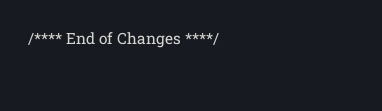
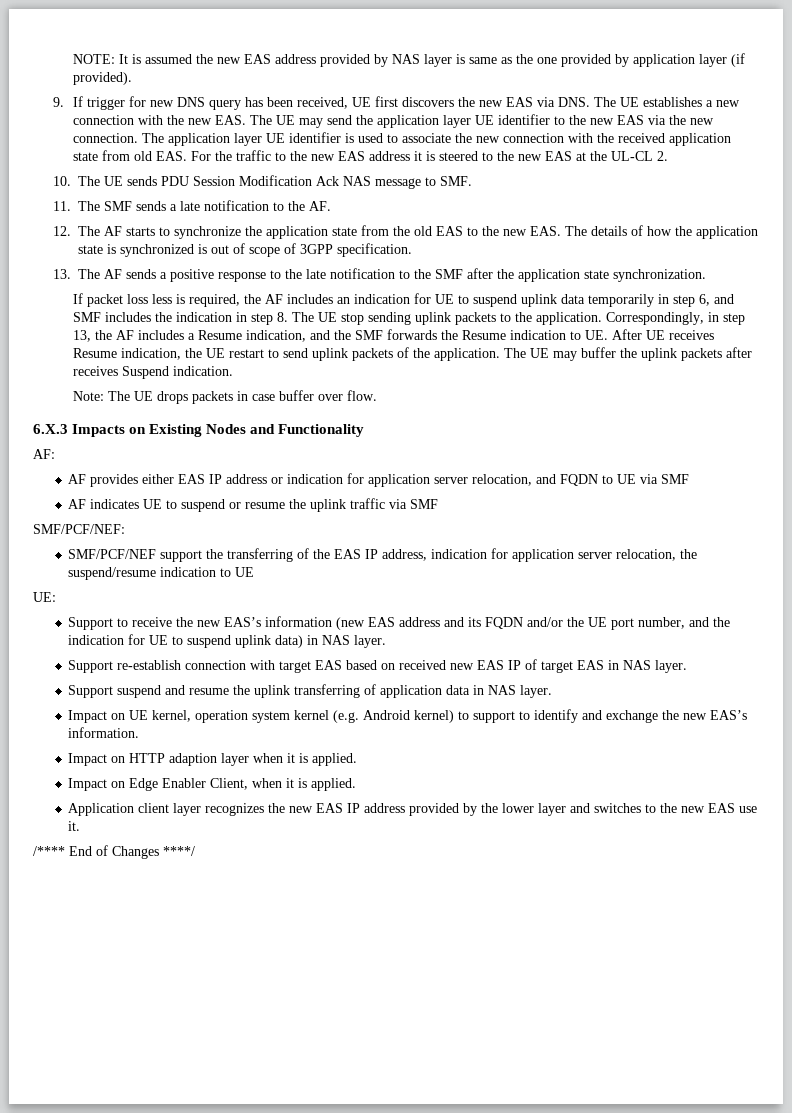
+ NOTE: It is assumed the new EAS address provided by NAS layer is same as the one provided by application layer (if provided).
+ 9. If trigger for new DNS query has been received, UE first discovers the new EAS via DNS. The UE establishes a new connection with the new EAS. The UE may send the application layer UE identifier to the new EAS via the new connection. The application layer UE identifier is used to associate the new connection with the received application state from old EAS. For the traffic to the new EAS address it is steered to the new EAS at the UL-CL 2.
+ 10. The UE sends PDU Session Modification Ack NAS message to SMF.
+ 11. The SMF sends a late notification to the AF.
+ 12. The AF starts to synchronize the application state from the old EAS to the new EAS. The details of how the application state is synchronized is out of scope of 3GPP specification.
+ 13. The AF sends a positive response to the late notification to the SMF after the application state synchronization.
+ If packet loss less is required, the AF includes an indication for UE to suspend uplink data temporarily in step 6, and SMF includes the indication in step 8. The UE stop sending uplink packets to the application. Correspondingly, in step 13, the AF includes a Resume indication, and the SMF forwards the Resume indication to UE. After UE receives Resume indication, the UE restart to send uplink packets of the application. The UE may buffer the uplink packets after receives Suspend indication.
+ Note: The UE drops packets in case buffer over flow.
+ 6.X.3 Impacts on Existing Nodes and Functionality
+ AF:
+ AF provides either EAS IP address or indication for application server relocation, and FQDN to UE via SMF
+ AF indicates UE to suspend or resume the uplink traffic via SMF
+ SMF/PCF/NEF:
+ SMF/PCF/NEF support the transferring of the EAS IP address, indication for application server relocation, the suspend/resume indication to UE
+ UE:
+ Support to receive the new EAS’s information (new EAS address and its FQDN and/or the UE port number, and the indication for UE to suspend uplink data) in NAS layer.
+ Support re-establish connection with target EAS based on received new EAS IP of target EAS in NAS layer.
+ Support suspend and resume the uplink transferring of application data in NAS layer.
+ Impact on UE kernel, operation system kernel (e.g. Android kernel) to support to identify and exchange the new EAS’s information.
+ Impact on HTTP adaption layer when it is applied.
+ Impact on Edge Enabler Client, when it is applied.
+ Application client layer recognizes the new EAS IP address provided by the lower layer and switches to the new EAS use it.

